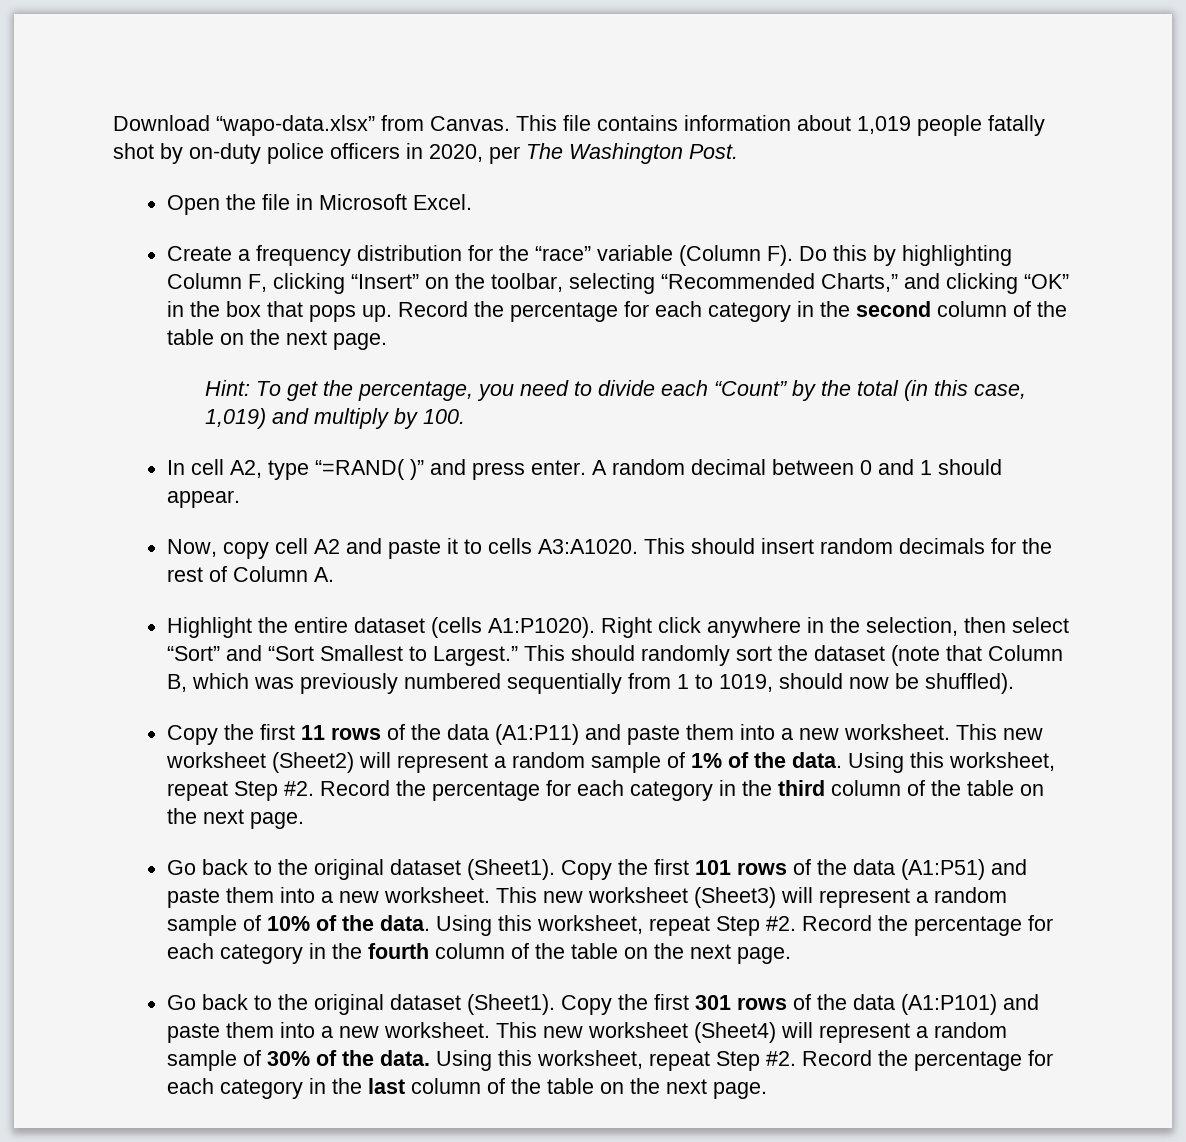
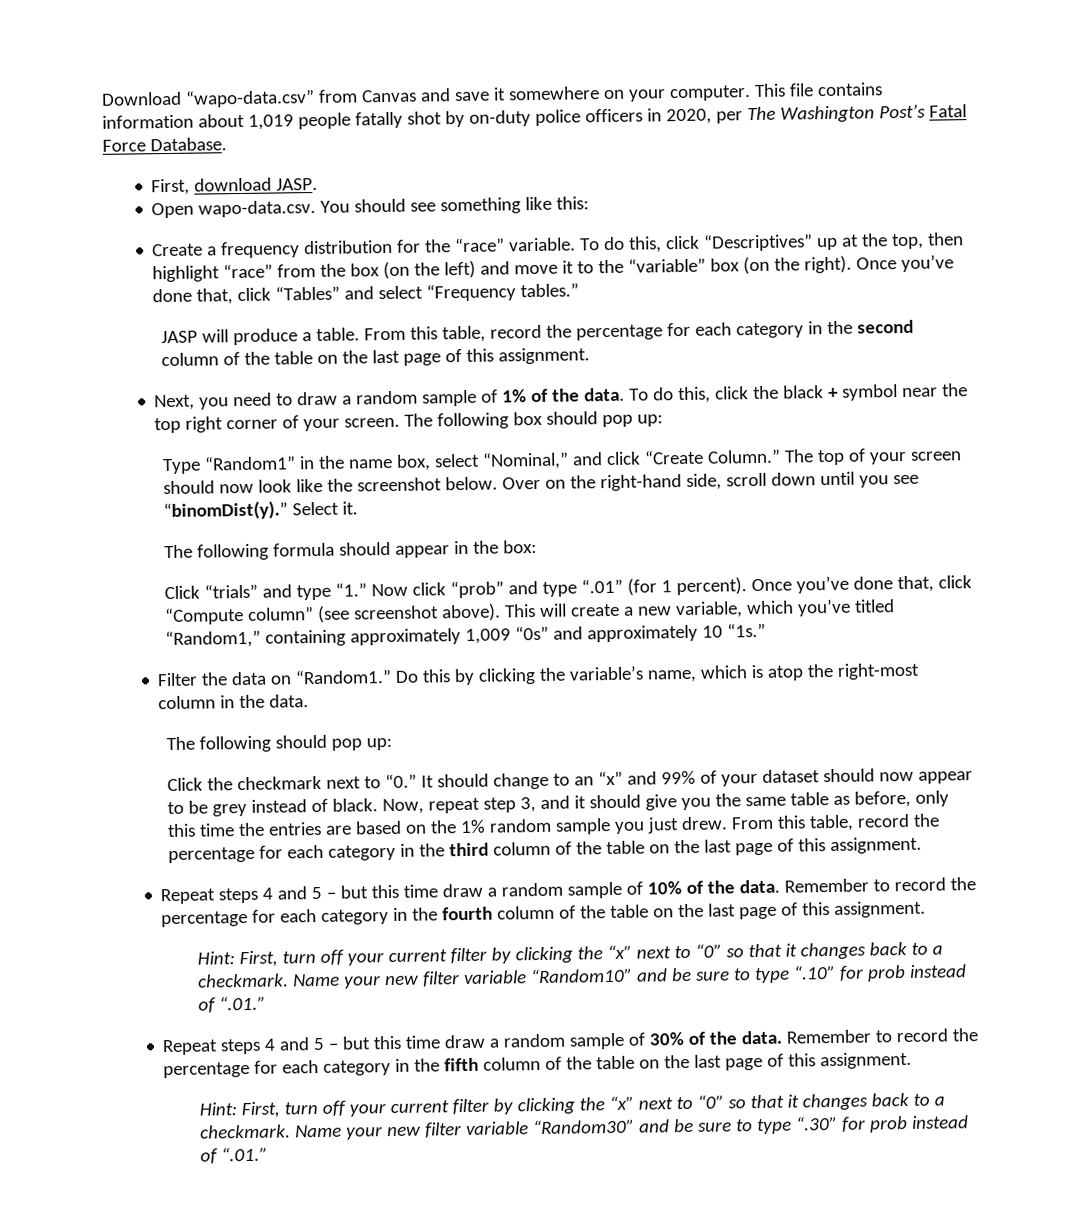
- Download “wapo-data.xlsx” from Canvas.
+ Download “wapo-data.csv” from Canvas and save it somewhere on your computer.
- This file contains information about 1,019 people fatally shot by on-duty police officers in 2020, per The Washington Post.
- Open the file in Microsoft Excel.
+ This file contains information about 1,019 people fatally shot by on-duty police officers in 2020, per The Washington Post’s Fatal Force Database.
+ First, download JASP.
+ Open wapo-data.csv. You should see something like this:
- Create a frequency distribution for the “race” variable (Column F). Do this by highlighting Column F, clicking “Insert” on the toolbar, selecting “Recommended Charts,” and clicking “OK” in the box that pops up. Record the percentage for each category in the second column of the table on the next page.
- Hint: To get the percentage, you need to divide each “Count” by the total (in this case, 1,019) and multiply by 100.
- In cell A2, type “=RAND( )” and press enter. A random decimal between 0 and 1 should appear.
- Now, copy cell A2 and paste it to cells A3:A1020. This should insert random decimals for the rest of Column A.
- Highlight the entire dataset (cells A1:P1020). Right click anywhere in the selection, then select “Sort” and “Sort Smallest to Largest.” This should randomly sort the dataset (note that Column B, which was previously numbered sequentially from 1 to 1019, should now be shuffled).
- Copy the first 11 rows of the data (A1:P11) and paste them into a new worksheet. This new worksheet (Sheet2) will represent a random sample of 1% of the data.
+ Create a frequency distribution for the “race” variable. To do this, click “Descriptives” up at the top, then highlight “race” from the box (on the left) and move it to the “variable” box (on the right). Once you’ve done that, click “Tables” and select “Frequency tables.”
+ JASP will produce a table. From this table, record the percentage for each category in the second column of the table on the last page of this assignment.
+ Next, you need to draw a random sample of 1% of the data.
- Using this worksheet, repeat Step #2. Record the percentage for each category in the third column of the table on the next page.
- Go back to the original dataset (Sheet1). Copy the first 101 rows of the data (A1:P51) and paste them into a new worksheet. This new worksheet (Sheet3) will represent a random sample of 10% of the data.
+ To do this, click the black + symbol near the top right corner of your screen. The following box should pop up:
+ Type “Random1” in the name box, select “Nominal,” and click “Create Column.” The top of your screen should now look like the screenshot below. Over on the right-hand side, scroll down until you see “binomDist(y).” Select it.
+ The following formula should appear in the box:
+ Click “trials” and type “1.” Now click “prob” and type “.01” (for 1 percent). Once you’ve done that, click “Compute column” (see screenshot above). This will create a new variable, which you’ve titled “Random1,” containing approximately 1,009 “0s” and approximately 10 “1s.”
+ Filter the data on “Random1.” Do this by clicking the variable’s name, which is atop the right-most column in the data.
+ The following should pop up:
+ Click the checkmark next to “0.” It should change to an “x” and 99% of your dataset should now appear to be grey instead of black. Now, repeat step 3, and it should give you the same table as before, only this time the entries are based on the 1% random sample you just drew. From this table, record the percentage for each category in the third column of the table on the last page of this assignment.
+ Repeat steps 4 and 5 – but this time draw a random sample of 10% of the data.
- Using this worksheet, repeat Step #2. Record the percentage for each category in the fourth column of the table on the next page.
- Go back to the original dataset (Sheet1). Copy the first 301 rows of the data (A1:P101) and paste them into a new worksheet. This new worksheet (Sheet4) will represent a random sample of 30% of the data.
+ Remember to record the percentage for each category in the fourth column of the table on the last page of this assignment.
+ Hint: First, turn off your current filter by clicking the “x” next to “0” so that it changes back to a checkmark. Name your new filter variable “Random10” and be sure to type “.10” for prob instead of “.01.”
+ Repeat steps 4 and 5 – but this time draw a random sample of 30% of the data.
- Using this worksheet, repeat Step #2. Record the percentage for each category in the last column of the table on the next page.
+ Remember to record the percentage for each category in the fifth column of the table on the last page of this assignment.
+ Hint: First, turn off your current filter by clicking the “x” next to “0” so that it changes back to a checkmark. Name your new filter variable “Random30” and be sure to type “.30” for prob instead of “.01.”

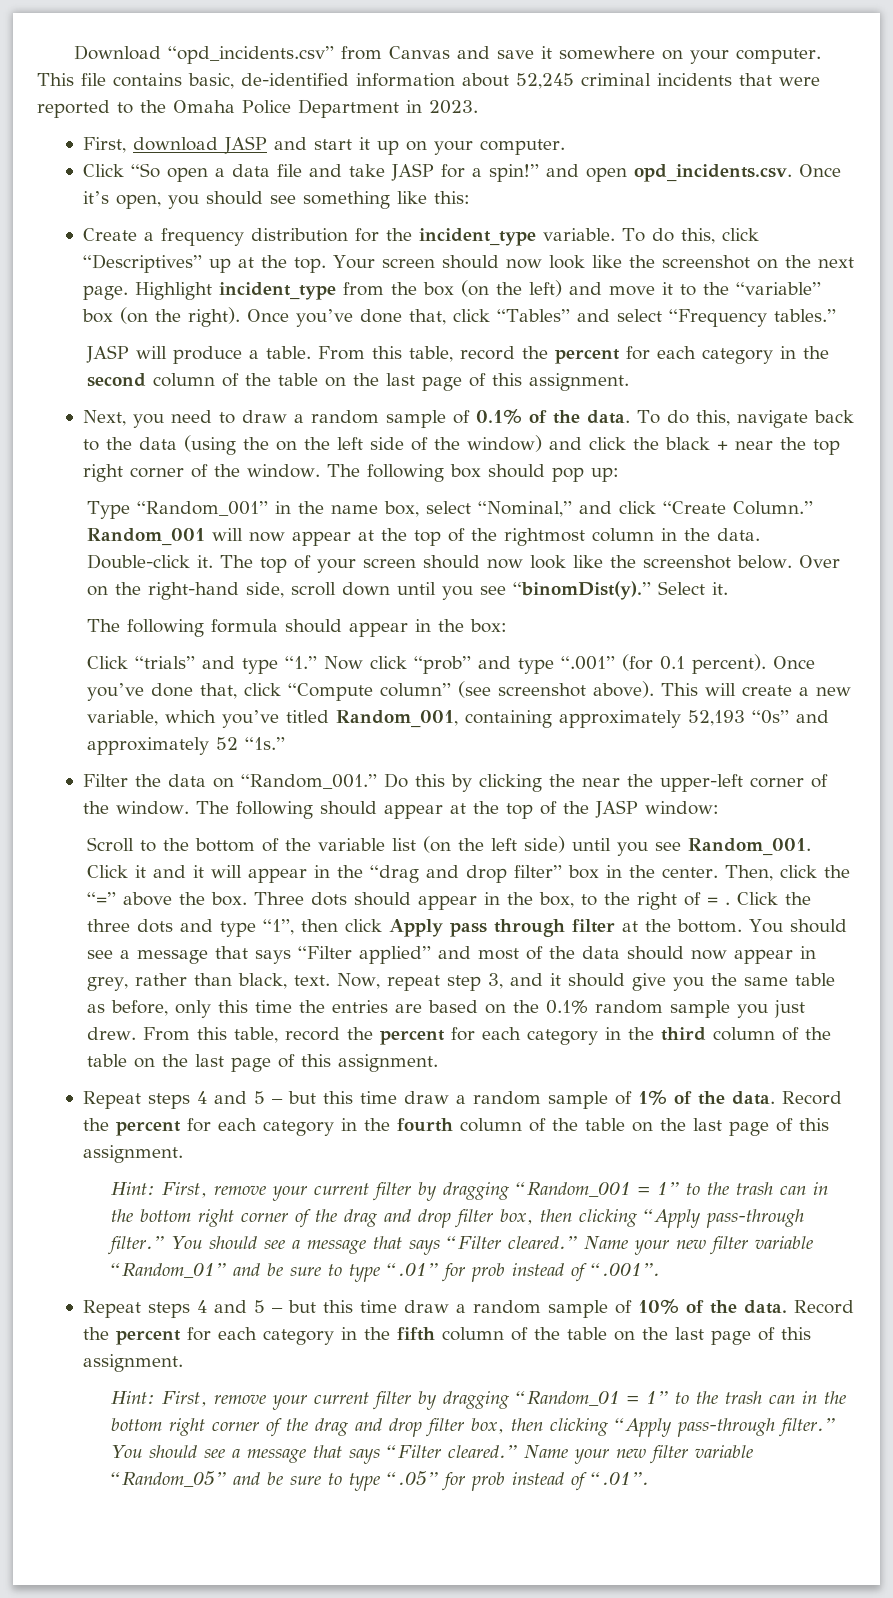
- Download “wapo-data.csv” from Canvas and save it somewhere on your computer.
+ Download “opd_incidents.csv” from Canvas and save it somewhere on your computer.
- This file contains information about 1,019 people fatally shot by on-duty police officers in 2020, per The Washington Post’s Fatal Force Database.
- First, download JASP.
- Open wapo-data.csv. You should see something like this:
+ This file contains basic, de-identified information about 52,245 criminal incidents that were reported to the Omaha Police Department in 2023.
+ First, download JASP and start it up on your computer.
+ Click “So open a data file and take JASP for a spin!” and open opd_incidents.csv. Once it’s open, you should see something like this:
- Create a frequency distribution for the “race” variable.
+ Create a frequency distribution for the incident_type variable.
- To do this, click “Descriptives” up at the top, then highlight “race” from the box (on the left) and move it to the “variable” box (on the right).
+ To do this, click “Descriptives” up at the top. Your screen should now look like the screenshot on the next page. Highlight incident_type from the box (on the left) and move it to the “variable” box (on the right).
- From this table, record the percentage for each category in the second column of the table on the last page of this assignment.
+ From this table, record the percent for each category in the second column of the table on the last page of this assignment.
- Next, you need to draw a random sample of 1% of the data.
+ Next, you need to draw a random sample of 0.1% of the data.
- To do this, click the black + symbol near the top right corner of your screen.
+ To do this, navigate back to the data (using the on the left side of the window) and click the black + near the top right corner of the window.
- Type “Random1” in the name box, select “Nominal,” and click “Create Column.”
+ Type “Random_001” in the name box, select “Nominal,” and click “Create Column.”
+ Random_001 will now appear at the top of the rightmost column in the data. Double-click it.
- Click “trials” and type “1.” Now click “prob” and type “.01” (for 1 percent).
+ Click “trials” and type “1.” Now click “prob” and type “.001” (for 0.1 percent).
- This will create a new variable, which you’ve titled “Random1,” containing approximately 1,009 “0s” and approximately 10 “1s.”
+ This will create a new variable, which you’ve titled Random_001, containing approximately 52,193 “0s” and approximately 52 “1s.”
- Filter the data on “Random1.”
+ Filter the data on “Random_001.”
- Do this by clicking the variable’s name, which is atop the right-most column in the data.
- The following should pop up:
- Click the checkmark next to “0.” It should change to an “x” and 99% of your dataset should now appear to be grey instead of black.
+ Do this by clicking the near the upper-left corner of the window. The following should appear at the top of the JASP window:
+ Scroll to the bottom of the variable list (on the left side) until you see Random_001. Click it and it will appear in the “drag and drop filter” box in the center. Then, click the “=” above the box. Three dots should appear in the box, to the right of = . Click the three dots and type “1”, then click Apply pass through filter at the bottom. You should see a message that says “Filter applied” and most of the data should now appear in grey, rather than black, text.
- Now, repeat step 3, and it should give you the same table as before, only this time the entries are based on the 1% random sample you just drew.
+ Now, repeat step 3, and it should give you the same table as before, only this time the entries are based on the 0.1% random sample you just drew.
- From this table, record the percentage for each category in the third column of the table on the last page of this assignment.
+ From this table, record the percent for each category in the third column of the table on the last page of this assignment.
- Repeat steps 4 and 5 – but this time draw a random sample of 10% of the data. Remember to record the percentage for each category in the fourth column of the table on the last page of this assignment.
+ Repeat steps 4 and 5 – but this time draw a random sample of 1% of the data. Record the percent for each category in the fourth column of the table on the last page of this assignment.
- Hint: First, turn off your current filter by clicking the “x” next to “0” so that it changes back to a checkmark. Name your new filter variable “Random10” and be sure to type “.10” for prob instead of “.01.”
+ Hint: First, remove your current filter by dragging “Random_001 = 1” to the trash can in the bottom right corner of the drag and drop filter box, then clicking “Apply pass-through filter.” You should see a message that says “Filter cleared.” Name your new filter variable “Random_01” and be sure to type “.01” for prob instead of “.001”.
- Repeat steps 4 and 5 – but this time draw a random sample of 30% of the data. Remember to record the percentage for each category in the fifth column of the table on the last page of this assignment.
+ Repeat steps 4 and 5 – but this time draw a random sample of 10% of the data. Record the percent for each category in the fifth column of the table on the last page of this assignment.
- Hint: First, turn off your current filter by clicking the “x” next to “0” so that it changes back to a checkmark. Name your new filter variable “Random30” and be sure to type “.30” for prob instead of “.01.”
+ Hint: First, remove your current filter by dragging “Random_01 = 1” to the trash can in the bottom right corner of the drag and drop filter box, then clicking “Apply pass-through filter.” You should see a message that says “Filter cleared.” Name your new filter variable “Random_05” and be sure to type “.05” for prob instead of “.01”.

